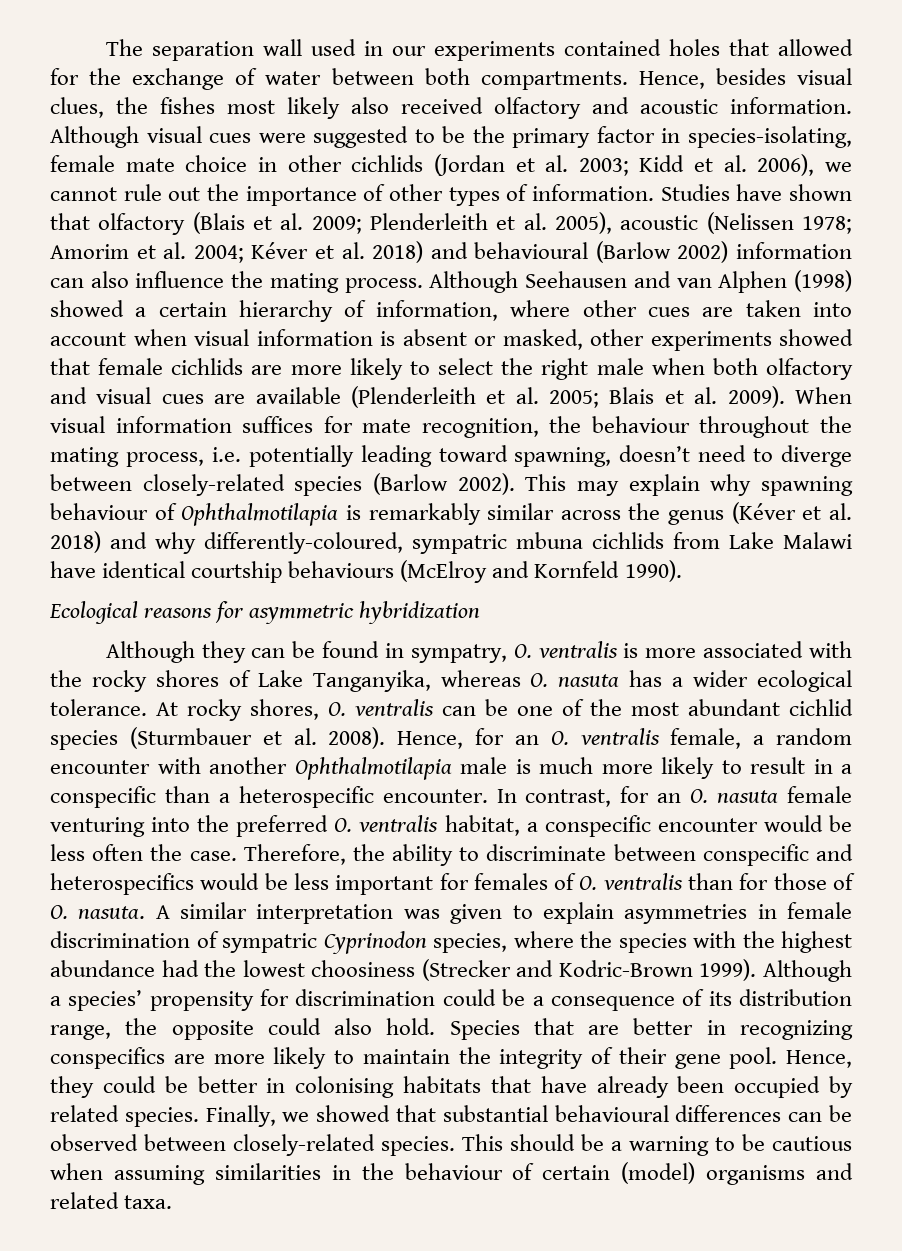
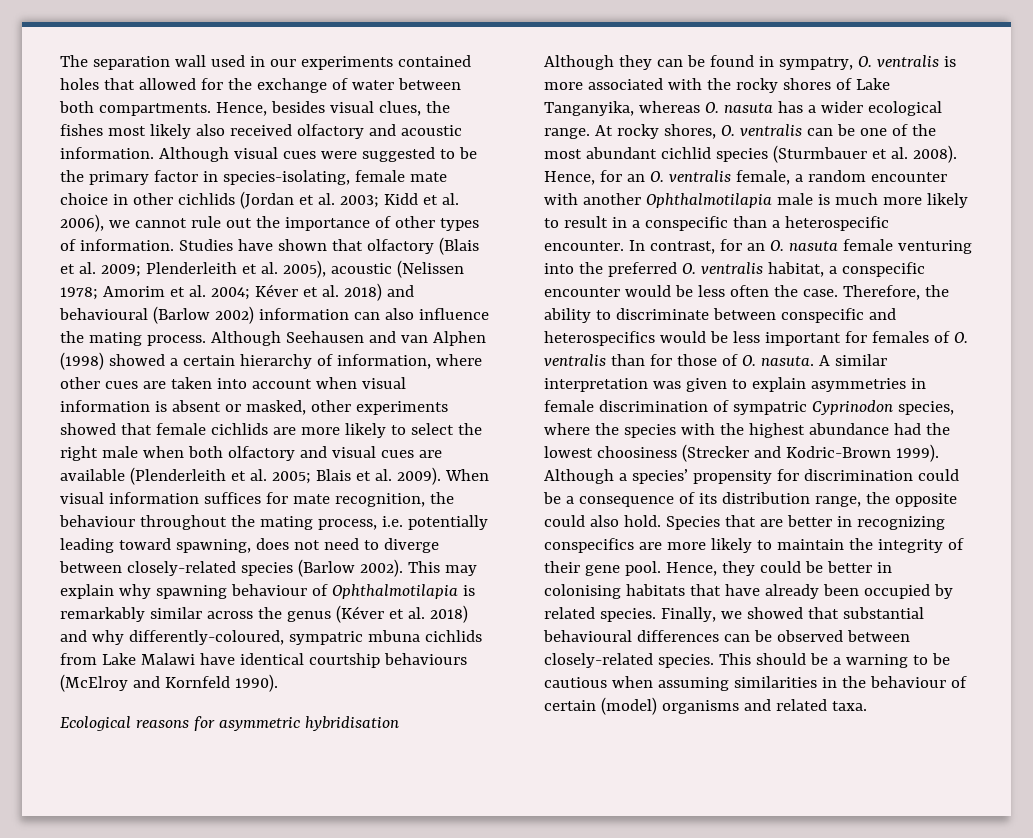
- When visual information suffices for mate recognition, the behaviour throughout the mating process, i.e. potentially leading toward spawning, doesn’t need to diverge between closely-related species (Barlow 2002).
+ When visual information suffices for mate recognition, the behaviour throughout the mating process, i.e. potentially leading toward spawning, does not need to diverge between closely-related species (Barlow 2002).
- Ecological reasons for asymmetric hybridization
+ Ecological reasons for asymmetric hybridisation
- Although they can be found in sympatry, O. ventralis is more associated with the rocky shores of Lake Tanganyika, whereas O. nasuta has a wider ecological tolerance.
+ Although they can be found in sympatry, O. ventralis is more associated with the rocky shores of Lake Tanganyika, whereas O. nasuta has a wider ecological range.

